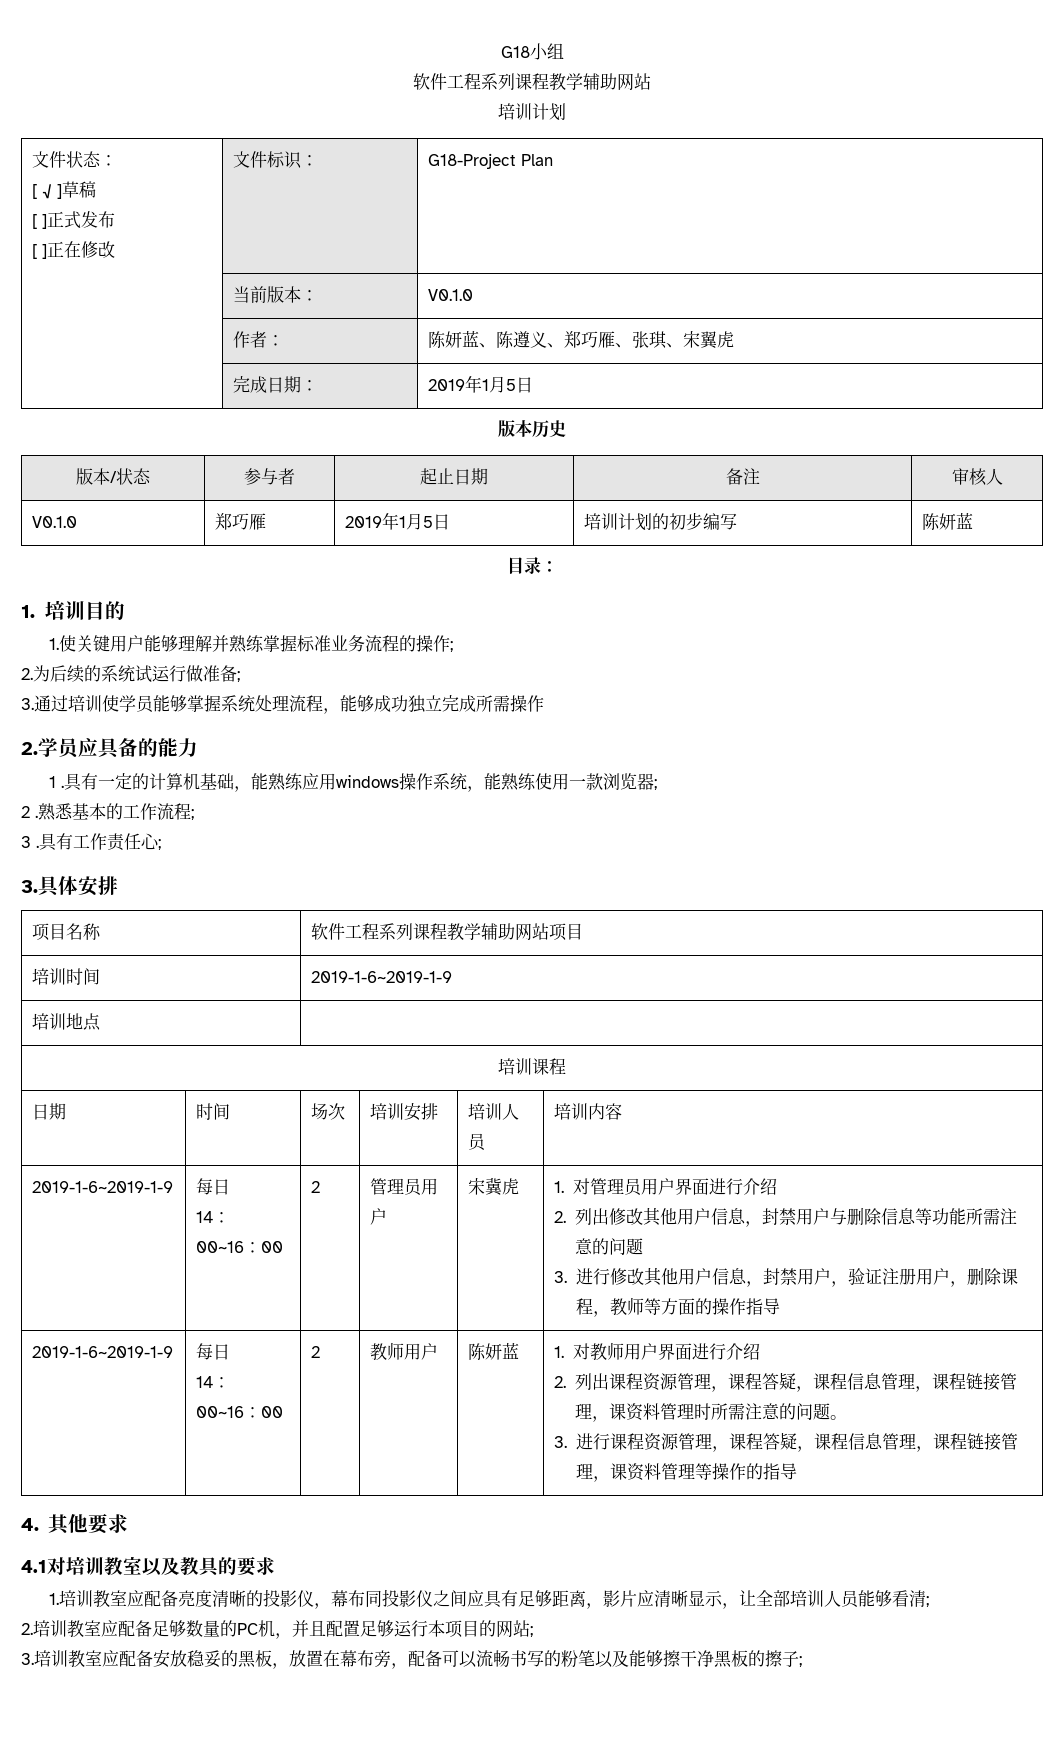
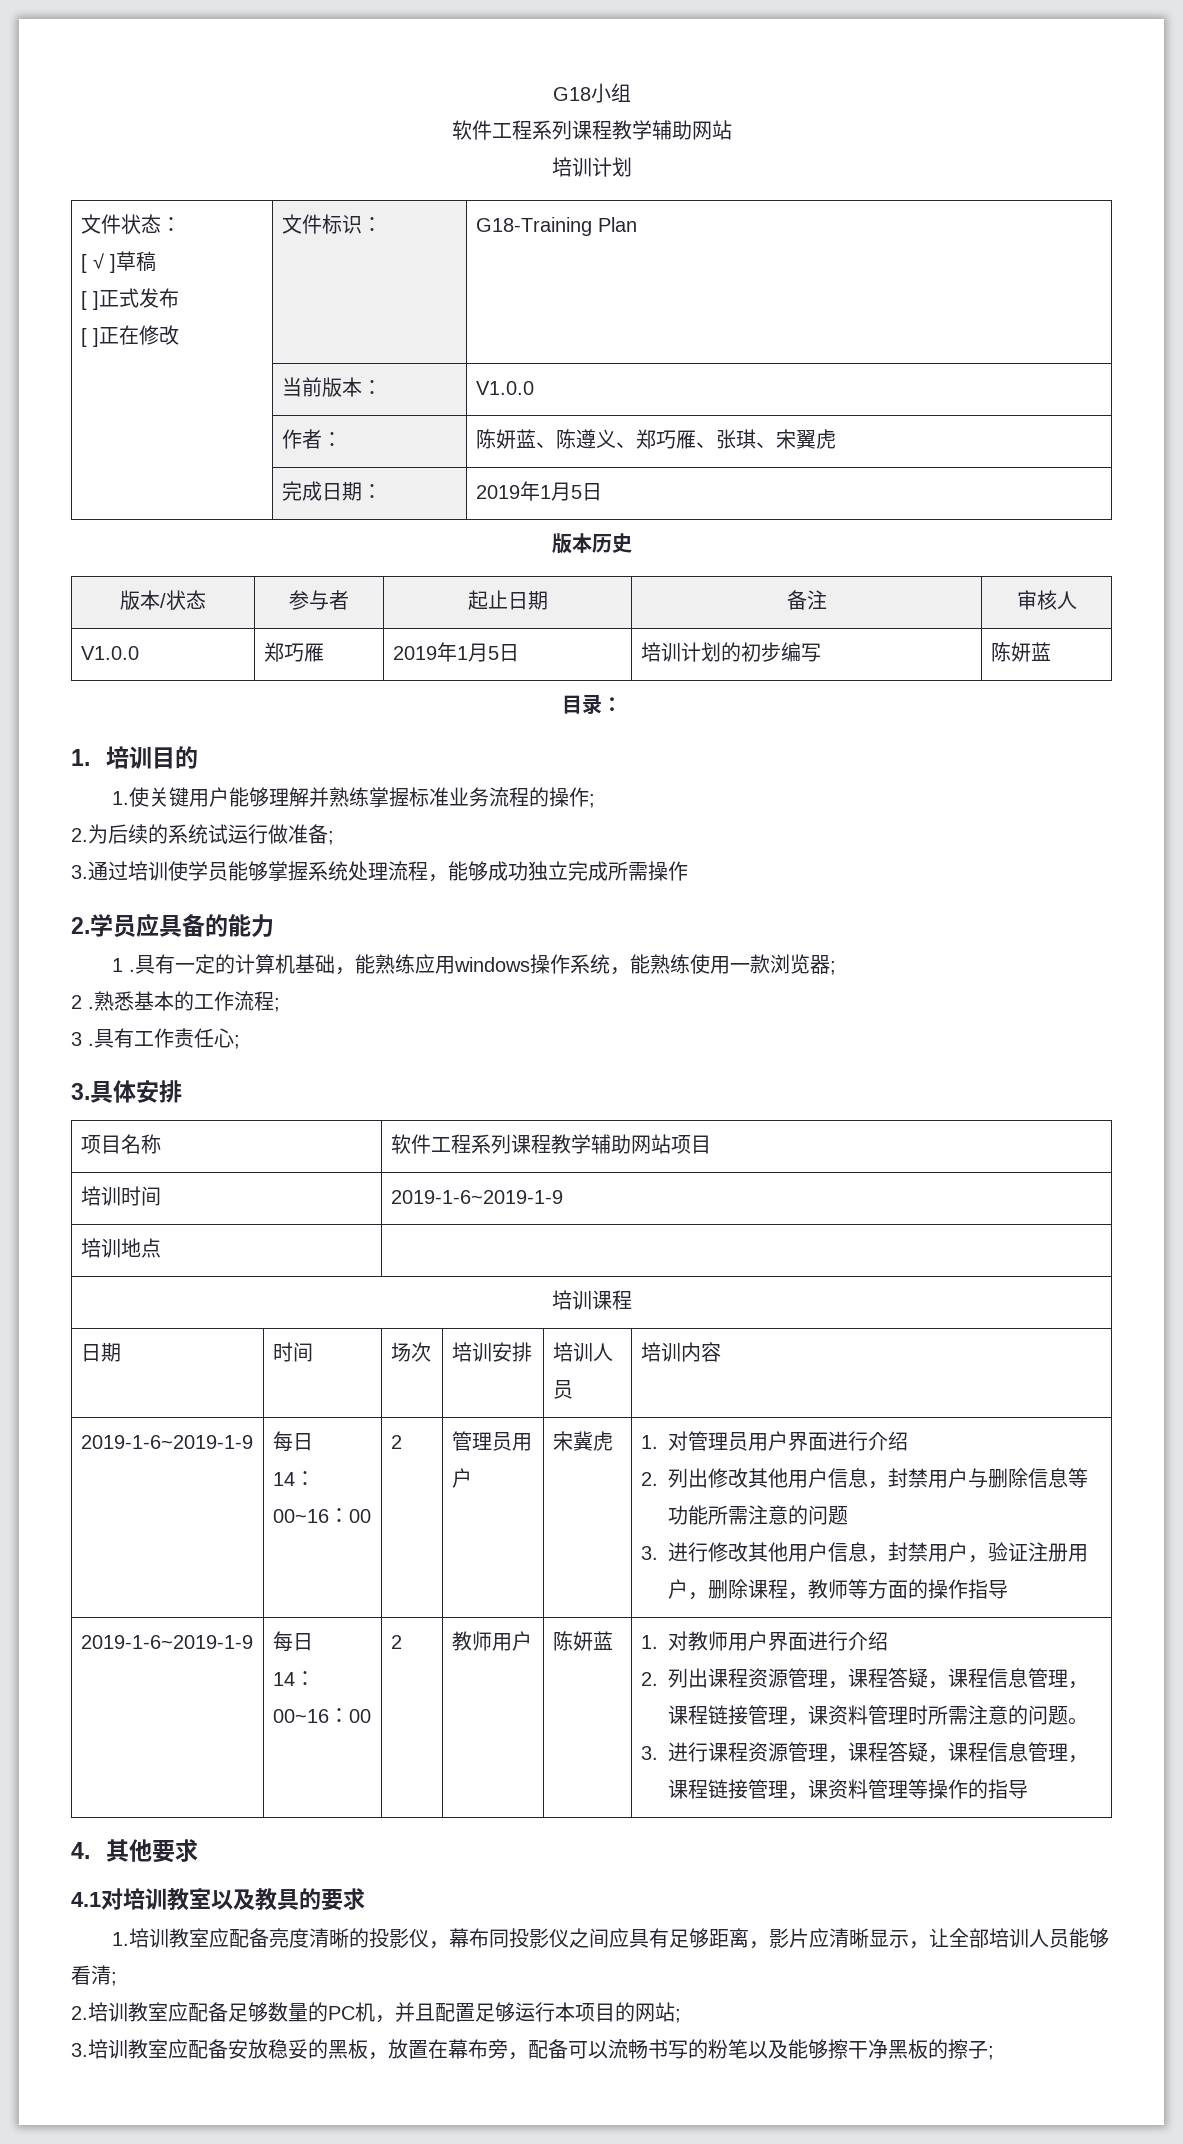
  文件状态：
  [ √ ]草稿
  [ ]正式发布
- [ ]正在修改 | 文件标识： | G18-Project Plan
+ [ ]正在修改 | 文件标识： | G18-Training Plan
- | 当前版本： | V0.1.0
+ | 当前版本： | V1.0.0
- V0.1.0 | 郑巧雁 | 2019年1月5日 | 培训计划的初步编写 | 陈妍蓝
+ V1.0.0 | 郑巧雁 | 2019年1月5日 | 培训计划的初步编写 | 陈妍蓝

